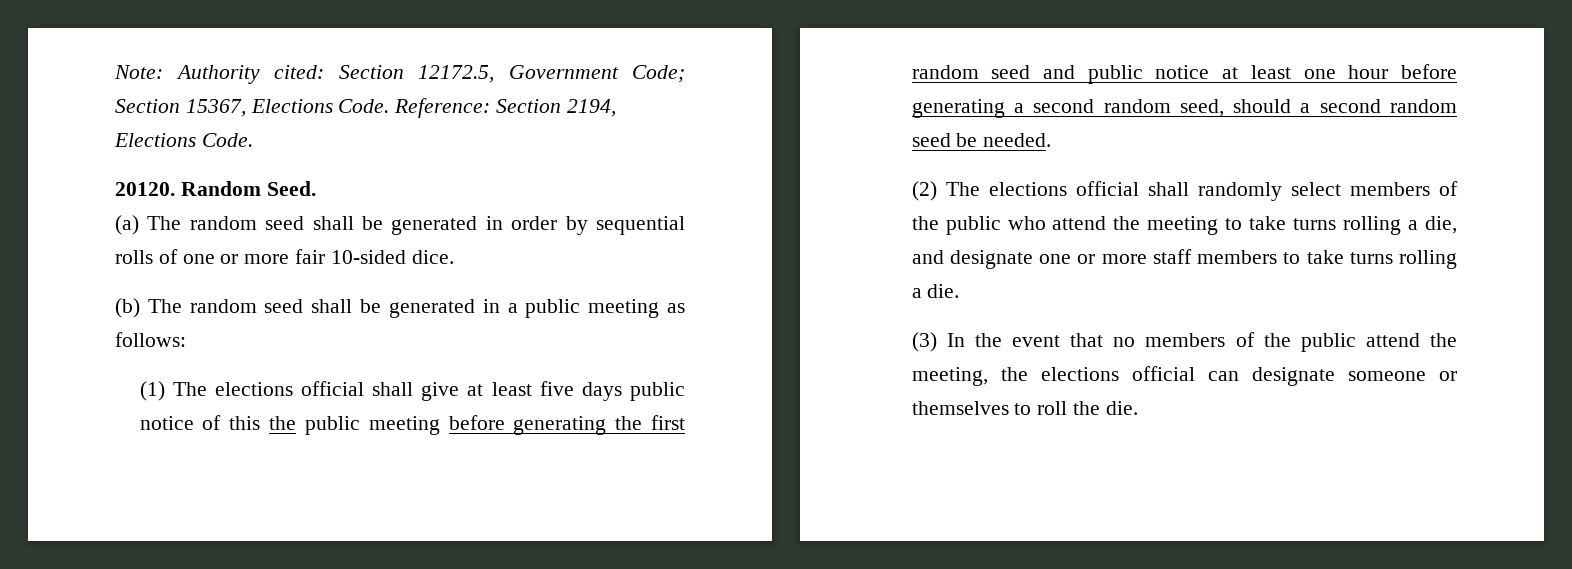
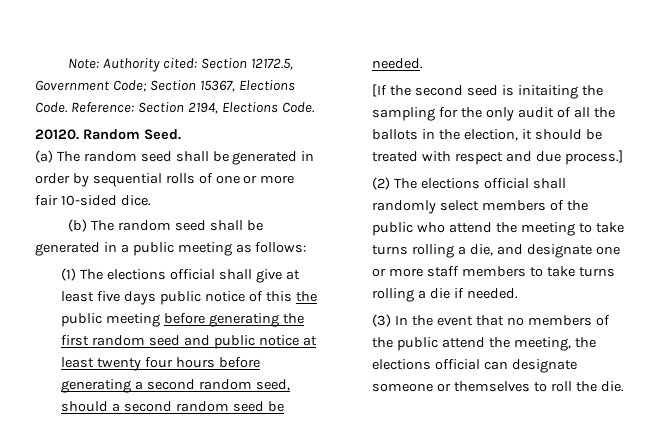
- (1) The elections official shall give at least five days public notice of this the public meeting before generating the first random seed and public notice at least one hour before generating a second random seed, should a second random seed be needed.
+ (1) The elections official shall give at least five days public notice of this the public meeting before generating the first random seed and public notice at least twenty four hours before generating a second random seed, should a second random seed be needed.
+ [If the second seed is initaiting the sampling for the only audit of all the ballots in the election, it should be treated with respect and due process.]
- (2) The elections official shall randomly select members of the public who attend the meeting to take turns rolling a die, and designate one or more staff members to take turns rolling a die.
+ (2) The elections official shall randomly select members of the public who attend the meeting to take turns rolling a die, and designate one or more staff members to take turns rolling a die if needed.

